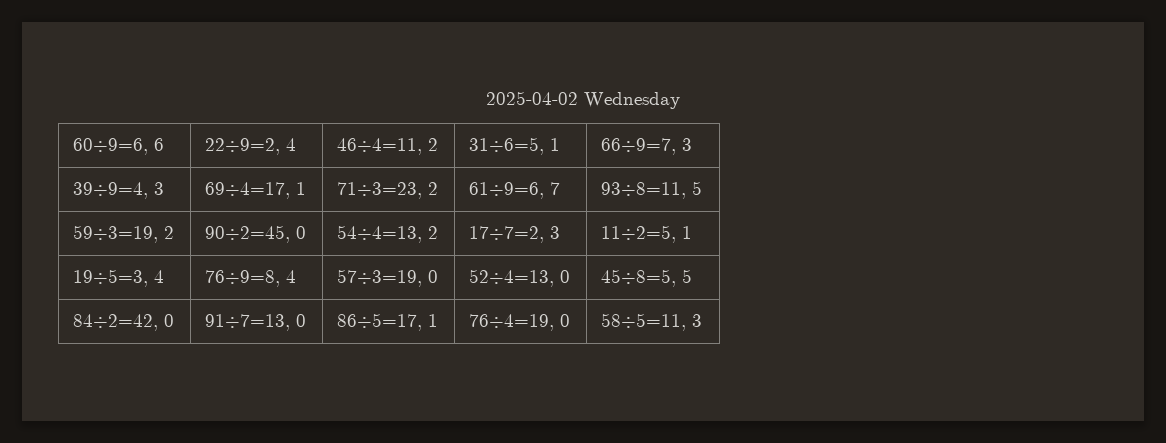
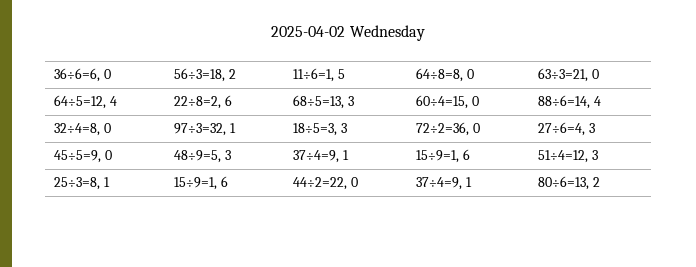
- 60÷9=6, 6 | 22÷9=2, 4 | 46÷4=11, 2 | 31÷6=5, 1 | 66÷9=7, 3
- 39÷9=4, 3 | 69÷4=17, 1 | 71÷3=23, 2 | 61÷9=6, 7 | 93÷8=11, 5
- 59÷3=19, 2 | 90÷2=45, 0 | 54÷4=13, 2 | 17÷7=2, 3 | 11÷2=5, 1
- 19÷5=3, 4 | 76÷9=8, 4 | 57÷3=19, 0 | 52÷4=13, 0 | 45÷8=5, 5
- 84÷2=42, 0 | 91÷7=13, 0 | 86÷5=17, 1 | 76÷4=19, 0 | 58÷5=11, 3
+ 36÷6=6, 0 | 56÷3=18, 2 | 11÷6=1, 5 | 64÷8=8, 0 | 63÷3=21, 0
+ 64÷5=12, 4 | 22÷8=2, 6 | 68÷5=13, 3 | 60÷4=15, 0 | 88÷6=14, 4
+ 32÷4=8, 0 | 97÷3=32, 1 | 18÷5=3, 3 | 72÷2=36, 0 | 27÷6=4, 3
+ 45÷5=9, 0 | 48÷9=5, 3 | 37÷4=9, 1 | 15÷9=1, 6 | 51÷4=12, 3
+ 25÷3=8, 1 | 15÷9=1, 6 | 44÷2=22, 0 | 37÷4=9, 1 | 80÷6=13, 2

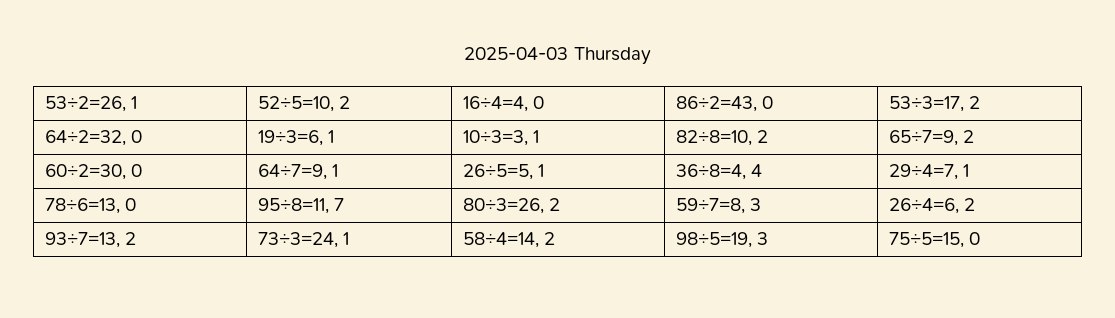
- 2025-04-02 Wednesday
- 36÷6=6, 0 | 56÷3=18, 2 | 11÷6=1, 5 | 64÷8=8, 0 | 63÷3=21, 0
- 64÷5=12, 4 | 22÷8=2, 6 | 68÷5=13, 3 | 60÷4=15, 0 | 88÷6=14, 4
- 32÷4=8, 0 | 97÷3=32, 1 | 18÷5=3, 3 | 72÷2=36, 0 | 27÷6=4, 3
- 45÷5=9, 0 | 48÷9=5, 3 | 37÷4=9, 1 | 15÷9=1, 6 | 51÷4=12, 3
- 25÷3=8, 1 | 15÷9=1, 6 | 44÷2=22, 0 | 37÷4=9, 1 | 80÷6=13, 2
+ 2025-04-03 Thursday
+ 53÷2=26, 1 | 52÷5=10, 2 | 16÷4=4, 0 | 86÷2=43, 0 | 53÷3=17, 2
+ 64÷2=32, 0 | 19÷3=6, 1 | 10÷3=3, 1 | 82÷8=10, 2 | 65÷7=9, 2
+ 60÷2=30, 0 | 64÷7=9, 1 | 26÷5=5, 1 | 36÷8=4, 4 | 29÷4=7, 1
+ 78÷6=13, 0 | 95÷8=11, 7 | 80÷3=26, 2 | 59÷7=8, 3 | 26÷4=6, 2
+ 93÷7=13, 2 | 73÷3=24, 1 | 58÷4=14, 2 | 98÷5=19, 3 | 75÷5=15, 0

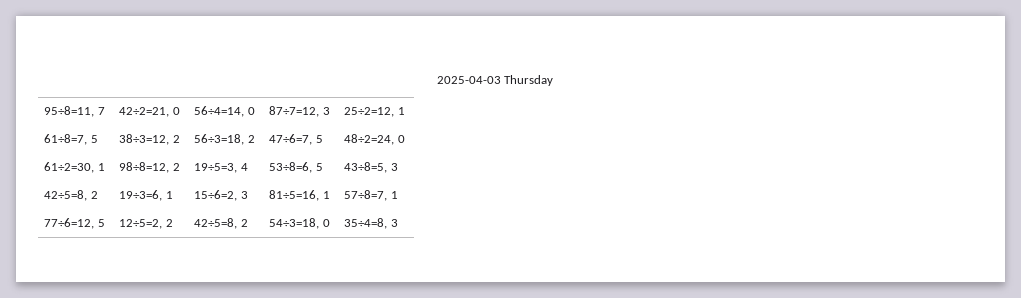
- 53÷2=26, 1 | 52÷5=10, 2 | 16÷4=4, 0 | 86÷2=43, 0 | 53÷3=17, 2
- 64÷2=32, 0 | 19÷3=6, 1 | 10÷3=3, 1 | 82÷8=10, 2 | 65÷7=9, 2
- 60÷2=30, 0 | 64÷7=9, 1 | 26÷5=5, 1 | 36÷8=4, 4 | 29÷4=7, 1
- 78÷6=13, 0 | 95÷8=11, 7 | 80÷3=26, 2 | 59÷7=8, 3 | 26÷4=6, 2
- 93÷7=13, 2 | 73÷3=24, 1 | 58÷4=14, 2 | 98÷5=19, 3 | 75÷5=15, 0
+ 95÷8=11, 7 | 42÷2=21, 0 | 56÷4=14, 0 | 87÷7=12, 3 | 25÷2=12, 1
+ 61÷8=7, 5 | 38÷3=12, 2 | 56÷3=18, 2 | 47÷6=7, 5 | 48÷2=24, 0
+ 61÷2=30, 1 | 98÷8=12, 2 | 19÷5=3, 4 | 53÷8=6, 5 | 43÷8=5, 3
+ 42÷5=8, 2 | 19÷3=6, 1 | 15÷6=2, 3 | 81÷5=16, 1 | 57÷8=7, 1
+ 77÷6=12, 5 | 12÷5=2, 2 | 42÷5=8, 2 | 54÷3=18, 0 | 35÷4=8, 3

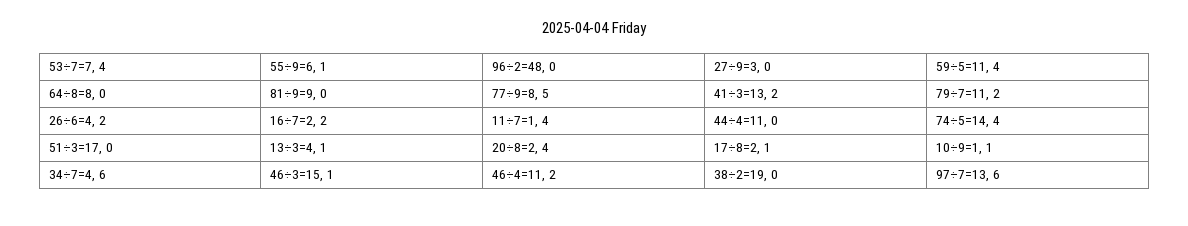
- 2025-04-03 Thursday
- 95÷8=11, 7 | 42÷2=21, 0 | 56÷4=14, 0 | 87÷7=12, 3 | 25÷2=12, 1
- 61÷8=7, 5 | 38÷3=12, 2 | 56÷3=18, 2 | 47÷6=7, 5 | 48÷2=24, 0
- 61÷2=30, 1 | 98÷8=12, 2 | 19÷5=3, 4 | 53÷8=6, 5 | 43÷8=5, 3
- 42÷5=8, 2 | 19÷3=6, 1 | 15÷6=2, 3 | 81÷5=16, 1 | 57÷8=7, 1
- 77÷6=12, 5 | 12÷5=2, 2 | 42÷5=8, 2 | 54÷3=18, 0 | 35÷4=8, 3
+ 2025-04-04 Friday
+ 53÷7=7, 4 | 55÷9=6, 1 | 96÷2=48, 0 | 27÷9=3, 0 | 59÷5=11, 4
+ 64÷8=8, 0 | 81÷9=9, 0 | 77÷9=8, 5 | 41÷3=13, 2 | 79÷7=11, 2
+ 26÷6=4, 2 | 16÷7=2, 2 | 11÷7=1, 4 | 44÷4=11, 0 | 74÷5=14, 4
+ 51÷3=17, 0 | 13÷3=4, 1 | 20÷8=2, 4 | 17÷8=2, 1 | 10÷9=1, 1
+ 34÷7=4, 6 | 46÷3=15, 1 | 46÷4=11, 2 | 38÷2=19, 0 | 97÷7=13, 6

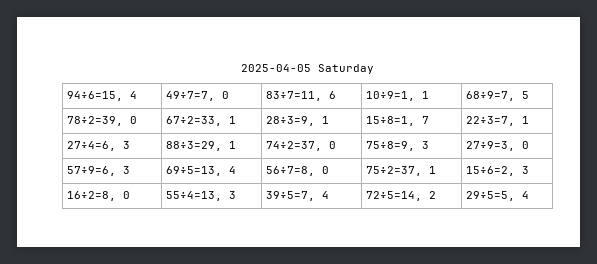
- 2025-04-04 Friday
- 53÷7=7, 4 | 55÷9=6, 1 | 96÷2=48, 0 | 27÷9=3, 0 | 59÷5=11, 4
- 64÷8=8, 0 | 81÷9=9, 0 | 77÷9=8, 5 | 41÷3=13, 2 | 79÷7=11, 2
- 26÷6=4, 2 | 16÷7=2, 2 | 11÷7=1, 4 | 44÷4=11, 0 | 74÷5=14, 4
- 51÷3=17, 0 | 13÷3=4, 1 | 20÷8=2, 4 | 17÷8=2, 1 | 10÷9=1, 1
- 34÷7=4, 6 | 46÷3=15, 1 | 46÷4=11, 2 | 38÷2=19, 0 | 97÷7=13, 6
+ 2025-04-05 Saturday
+ 94÷6=15, 4 | 49÷7=7, 0 | 83÷7=11, 6 | 10÷9=1, 1 | 68÷9=7, 5
+ 78÷2=39, 0 | 67÷2=33, 1 | 28÷3=9, 1 | 15÷8=1, 7 | 22÷3=7, 1
+ 27÷4=6, 3 | 88÷3=29, 1 | 74÷2=37, 0 | 75÷8=9, 3 | 27÷9=3, 0
+ 57÷9=6, 3 | 69÷5=13, 4 | 56÷7=8, 0 | 75÷2=37, 1 | 15÷6=2, 3
+ 16÷2=8, 0 | 55÷4=13, 3 | 39÷5=7, 4 | 72÷5=14, 2 | 29÷5=5, 4

